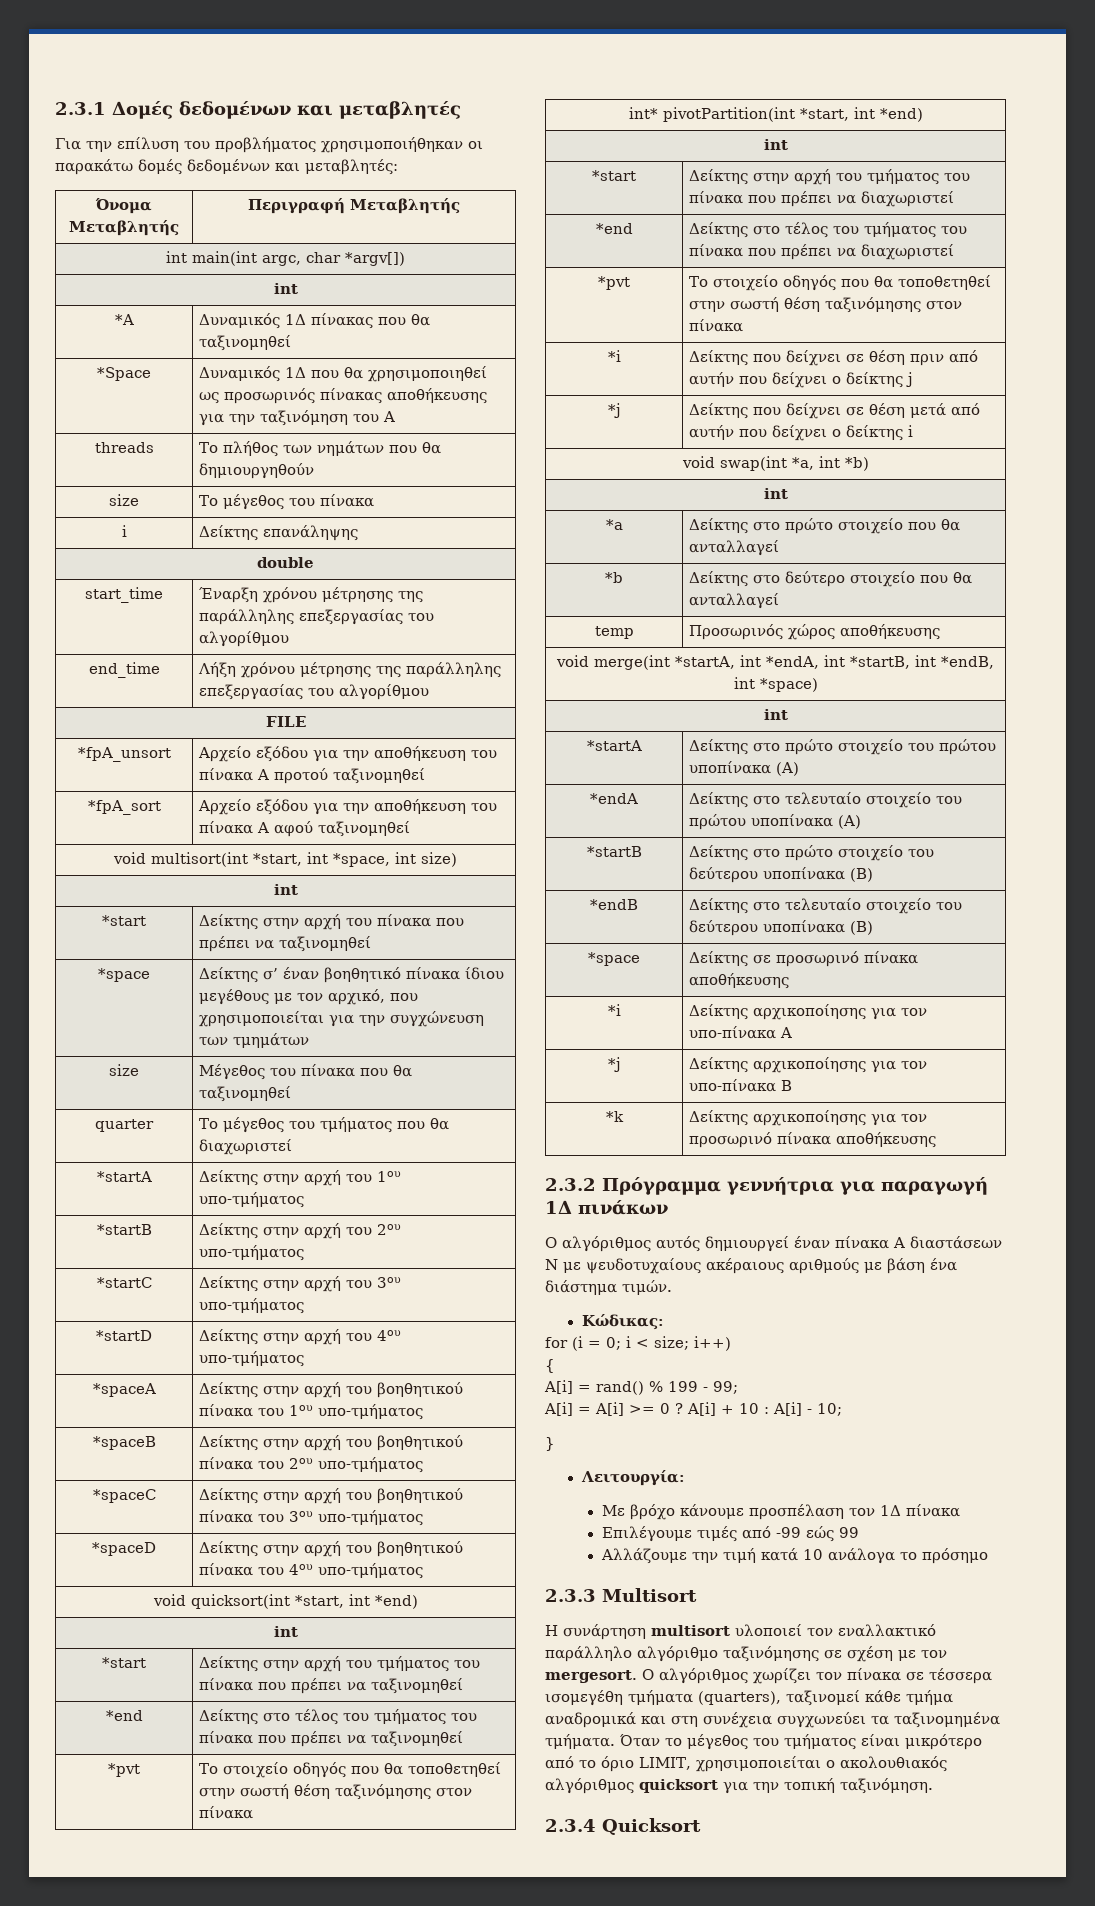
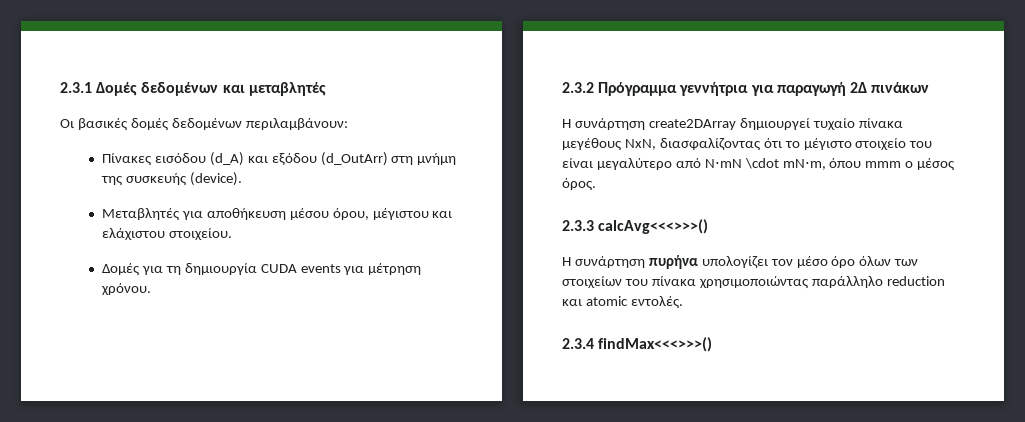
- Για την επίλυση του προβλήματος χρησιμοποιήθηκαν οι παρακάτω δομές δεδομένων και μεταβλητές:
- Όνομα Μεταβλητής | Περιγραφή Μεταβλητής
- int main(int argc, char *argv[])
- int
- *A | Δυναμικός 1Δ πίνακας που θα ταξινομηθεί
- *Space | Δυναμικός 1Δ που θα χρησιμοποιηθεί ως προσωρινός πίνακας αποθήκευσης για την ταξινόμηση του Α
- threads | Το πλήθος των νημάτων που θα δημιουργηθούν
- size | Το μέγεθος του πίνακα
- i | Δείκτης επανάληψης
- double
- start_time | Έναρξη χρόνου μέτρησης της παράλληλης επεξεργασίας του αλγορίθμου
- end_time | Λήξη χρόνου μέτρησης της παράλληλης επεξεργασίας του αλγορίθμου
- FILE
- *fpA_unsort | Αρχείο εξόδου για την αποθήκευση του πίνακα Α προτού ταξινομηθεί
- *fpA_sort | Αρχείο εξόδου για την αποθήκευση του πίνακα Α αφού ταξινομηθεί
- void multisort(int *start, int *space, int size)
- int
- *start | Δείκτης στην αρχή του πίνακα που πρέπει να ταξινομηθεί
- *space | Δείκτης σ’ έναν βοηθητικό πίνακα ίδιου μεγέθους με τον αρχικό, που χρησιμοποιείται για την συγχώνευση των τμημάτων
- size | Μέγεθος του πίνακα που θα ταξινομηθεί
- quarter | Το μέγεθος του τμήματος που θα διαχωριστεί
- *startA | Δείκτης στην αρχή του 1ου υπο-τμήματος
- *startB | Δείκτης στην αρχή του 2ου υπο-τμήματος
- *startC | Δείκτης στην αρχή του 3ου υπο-τμήματος
- *startD | Δείκτης στην αρχή του 4ου υπο-τμήματος
- *spaceA | Δείκτης στην αρχή του βοηθητικού πίνακα του 1ου υπο-τμήματος
- *spaceB | Δείκτης στην αρχή του βοηθητικού πίνακα του 2ου υπο-τμήματος
- *spaceC | Δείκτης στην αρχή του βοηθητικού πίνακα του 3ου υπο-τμήματος
- *spaceD | Δείκτης στην αρχή του βοηθητικού πίνακα του 4ου υπο-τμήματος
- void quicksort(int *start, int *end)
- int
- *start | Δείκτης στην αρχή του τμήματος του πίνακα που πρέπει να ταξινομηθεί
- *end | Δείκτης στο τέλος του τμήματος του πίνακα που πρέπει να ταξινομηθεί
- *pvt | Το στοιχείο οδηγός που θα τοποθετηθεί στην σωστή θέση ταξινόμησης στον πίνακα
- int* pivotPartition(int *start, int *end)
- int
- *start | Δείκτης στην αρχή του τμήματος του πίνακα που πρέπει να διαχωριστεί
- *end | Δείκτης στο τέλος του τμήματος του πίνακα που πρέπει να διαχωριστεί
- *pvt | Το στοιχείο οδηγός που θα τοποθετηθεί στην σωστή θέση ταξινόμησης στον πίνακα
- *i | Δείκτης που δείχνει σε θέση πριν από αυτήν που δείχνει ο δείκτης j
- *j | Δείκτης που δείχνει σε θέση μετά από αυτήν που δείχνει ο δείκτης i
- void swap(int *a, int *b)
- int
- *a | Δείκτης στο πρώτο στοιχείο που θα ανταλλαγεί
- *b | Δείκτης στο δεύτερο στοιχείο που θα ανταλλαγεί
- temp | Προσωρινός χώρος αποθήκευσης
- void merge(int *startA, int *endA, int *startB, int *endB, int *space)
- int
- *startA | Δείκτης στο πρώτο στοιχείο του πρώτου υποπίνακα (A)
- *endA | Δείκτης στο τελευταίο στοιχείο του πρώτου υποπίνακα (A)
- *startB | Δείκτης στο πρώτο στοιχείο του δεύτερου υποπίνακα (B)
- *endB | Δείκτης στο τελευταίο στοιχείο του δεύτερου υποπίνακα (B)
- *space | Δείκτης σε προσωρινό πίνακα αποθήκευσης
- *i | Δείκτης αρχικοποίησης για τον υπο-πίνακα Α
- *j | Δείκτης αρχικοποίησης για τον υπο-πίνακα Β
- *k | Δείκτης αρχικοποίησης για τον προσωρινό πίνακα αποθήκευσης
+ Οι βασικές δομές δεδομένων περιλαμβάνουν:
+ Πίνακες εισόδου (d_A) και εξόδου (d_OutArr) στη μνήμη της συσκευής (device).
+ Μεταβλητές για αποθήκευση μέσου όρου, μέγιστου και ελάχιστου στοιχείου.
+ Δομές για τη δημιουργία CUDA events για μέτρηση χρόνου.
- 2.3.2 Πρόγραμμα γεννήτρια για παραγωγή 1Δ πινάκων
+ 2.3.2 Πρόγραμμα γεννήτρια για παραγωγή 2Δ πινάκων
- Ο αλγόριθμος αυτός δημιουργεί έναν πίνακα Α διαστάσεων N με ψευδοτυχαίους ακέραιους αριθμούς με βάση ένα διάστημα τιμών.
- Κώδικας:
- for (i = 0; i < size; i++)
- {
- A[i] = rand() % 199 - 99;
- A[i] = A[i] >= 0 ? A[i] + 10 : A[i] - 10;
- }
- Λειτουργία:
- Με βρόχο κάνουμε προσπέλαση τον 1Δ πίνακα
- Επιλέγουμε τιμές από -99 εώς 99
- Αλλάζουμε την τιμή κατά 10 ανάλογα το πρόσημο
- 2.3.3 Multisort
- Η συνάρτηση multisort υλοποιεί τον εναλλακτικό παράλληλο αλγόριθμο ταξινόμησης σε σχέση με τον mergesort. Ο αλγόριθμος χωρίζει τον πίνακα σε τέσσερα ισομεγέθη τμήματα (quarters), ταξινομεί κάθε τμήμα αναδρομικά και στη συνέχεια συγχωνεύει τα ταξινομημένα τμήματα. Όταν το μέγεθος του τμήματος είναι μικρότερο από το όριο LIMIT, χρησιμοποιείται ο ακολουθιακός αλγόριθμος quicksort για την τοπική ταξινόμηση.
+ Η συνάρτηση create2DArray δημιουργεί τυχαίο πίνακα μεγέθους NxN, διασφαλίζοντας ότι το μέγιστο στοιχείο του είναι μεγαλύτερο από N⋅mN \cdot mN⋅m, όπου mmm ο μέσος όρος.
+ 2.3.3 calcAvg<<<>>>()
+ Η συνάρτηση πυρήνα υπολογίζει τον μέσο όρο όλων των στοιχείων του πίνακα χρησιμοποιώντας παράλληλο reduction και atomic εντολές.
- 2.3.4 Quicksort
+ 2.3.4 findMax<<<>>>()

